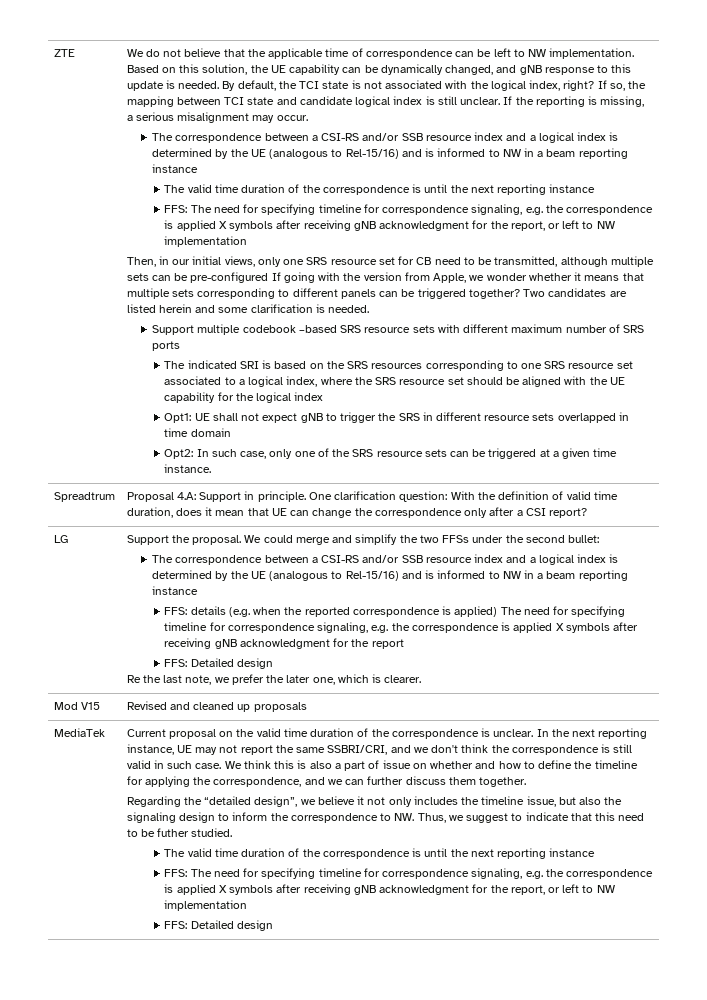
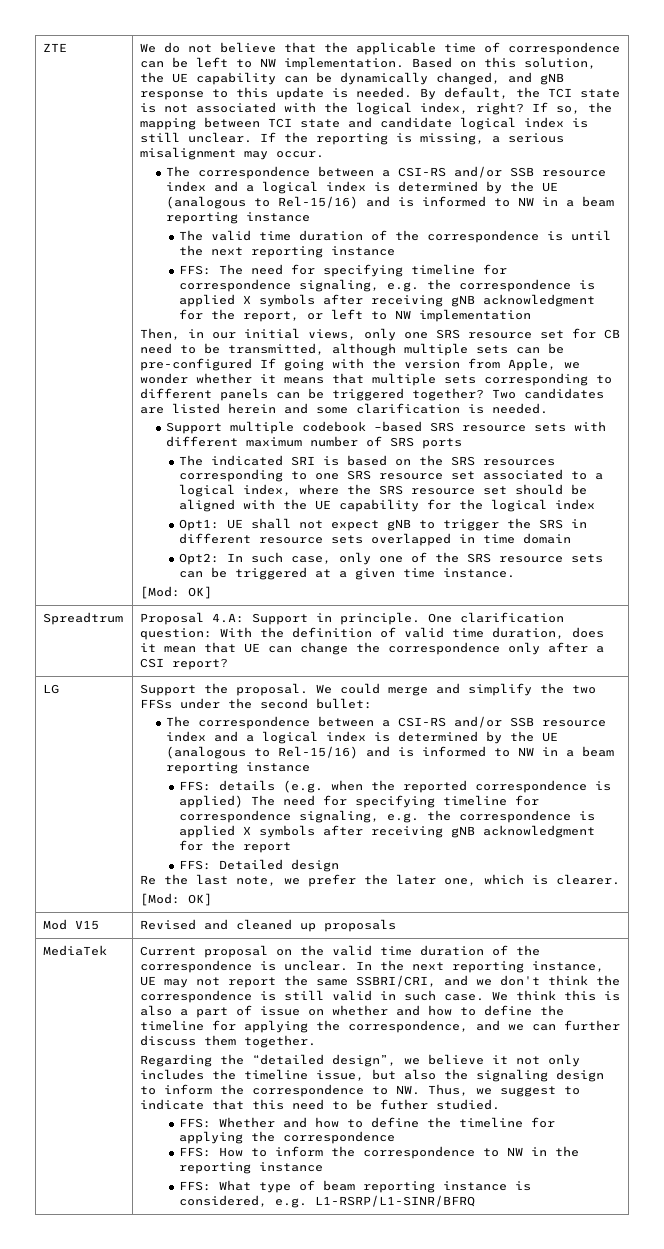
  Opt2: In such case, only one of the SRS resource sets can be triggered at a given time instance.
+ [Mod: OK]
  Re the last note, we prefer the later one, which is clearer.
+ [Mod: OK]
  Regarding the “detailed design”, we believe it not only includes the timeline issue, but also the signaling design to inform the correspondence to NW. Thus, we suggest to indicate that this need to be futher studied.
- The valid time duration of the correspondence is until the next reporting instance
- FFS: The need for specifying timeline for correspondence signaling, e.g. the correspondence is applied X symbols after receiving gNB acknowledgment for the report, or left to NW implementation
- FFS: Detailed design
+ FFS: Whether and how to define the timeline for applying the correspondence
+ FFS: How to inform the correspondence to NW in the reporting instance
+ FFS: What type of beam reporting instance is considered, e.g. L1-RSRP/L1-SINR/BFRQ

